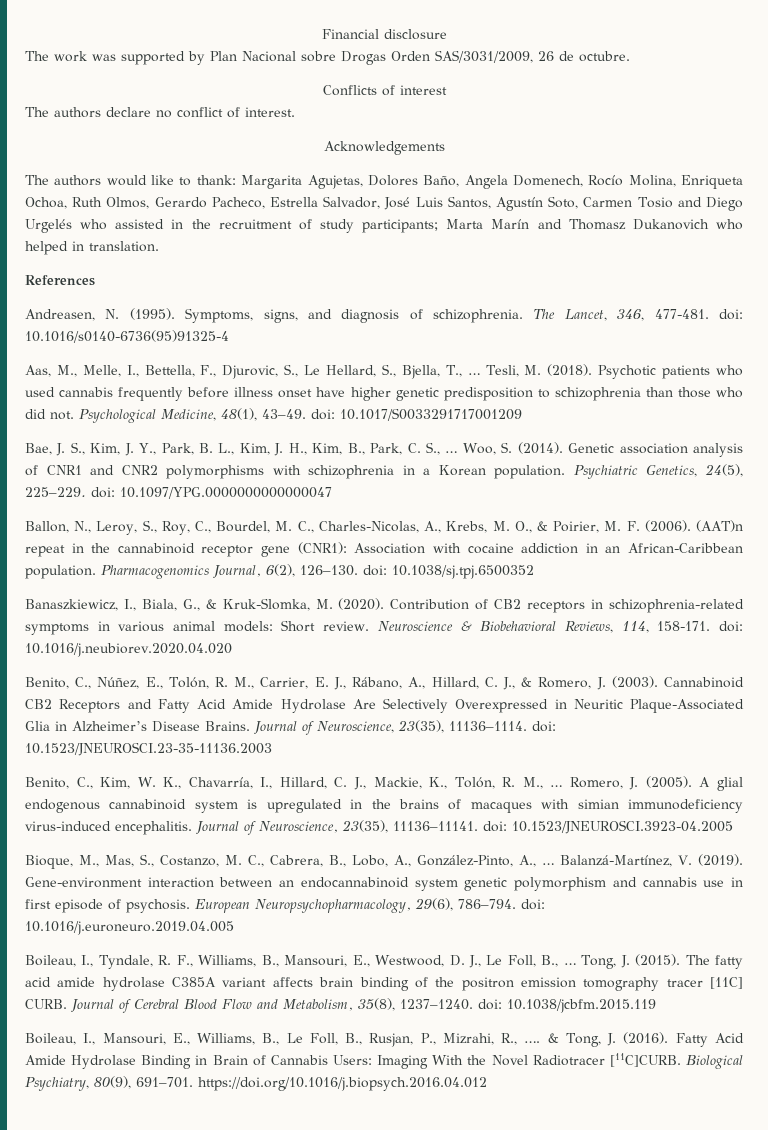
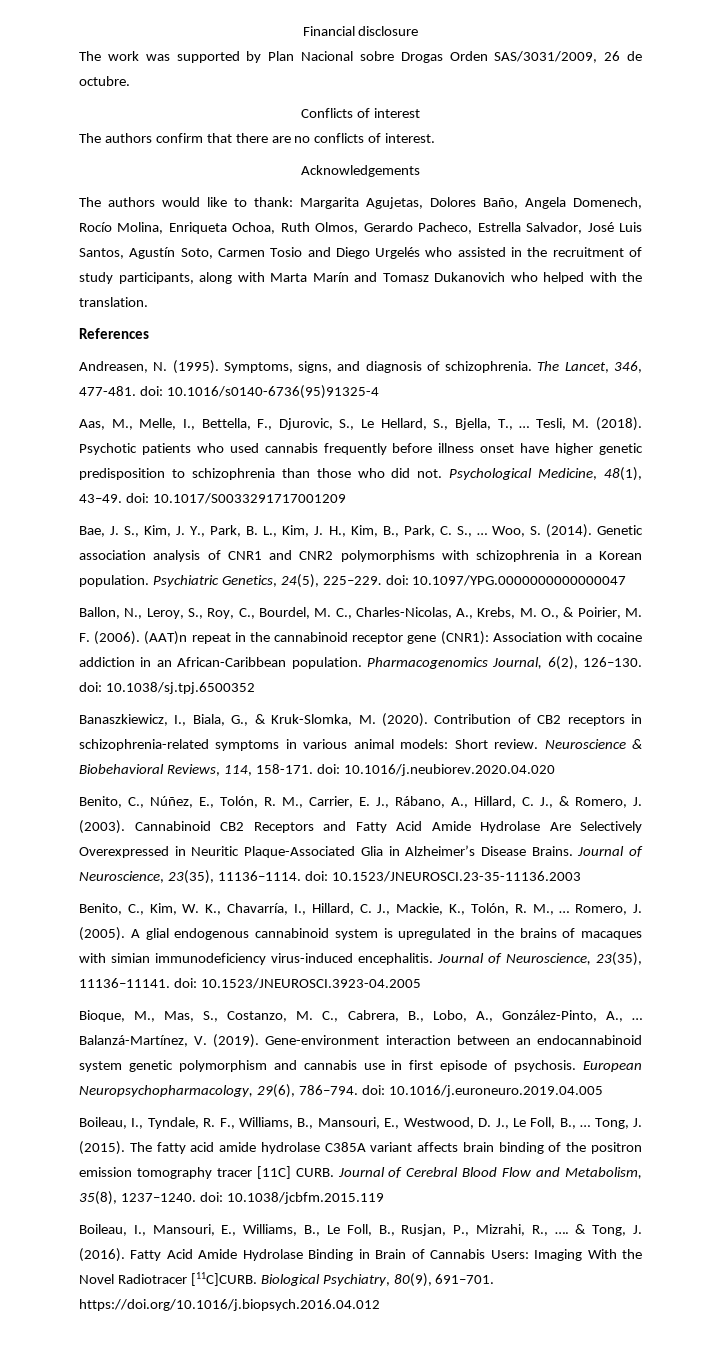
- The authors declare no conflict of interest.
+ The authors confirm that there are no conflicts of interest.
- The authors would like to thank: Margarita Agujetas, Dolores Baño, Angela Domenech, Rocío Molina, Enriqueta Ochoa, Ruth Olmos, Gerardo Pacheco, Estrella Salvador, José Luis Santos, Agustín Soto, Carmen Tosio and Diego Urgelés who assisted in the recruitment of study participants; Marta Marín and Thomasz Dukanovich who helped in translation.
+ The authors would like to thank: Margarita Agujetas, Dolores Baño, Angela Domenech, Rocío Molina, Enriqueta Ochoa, Ruth Olmos, Gerardo Pacheco, Estrella Salvador, José Luis Santos, Agustín Soto, Carmen Tosio and Diego Urgelés who assisted in the recruitment of study participants, along with Marta Marín and Tomasz Dukanovich who helped with the translation.

